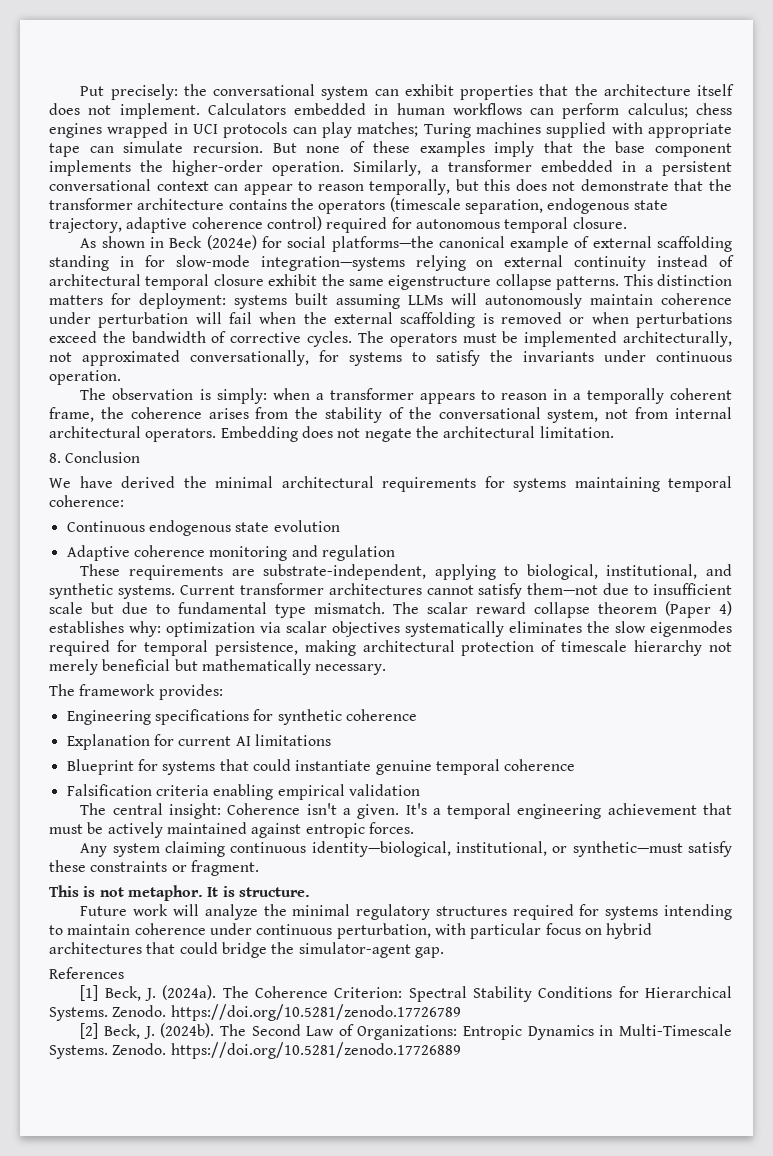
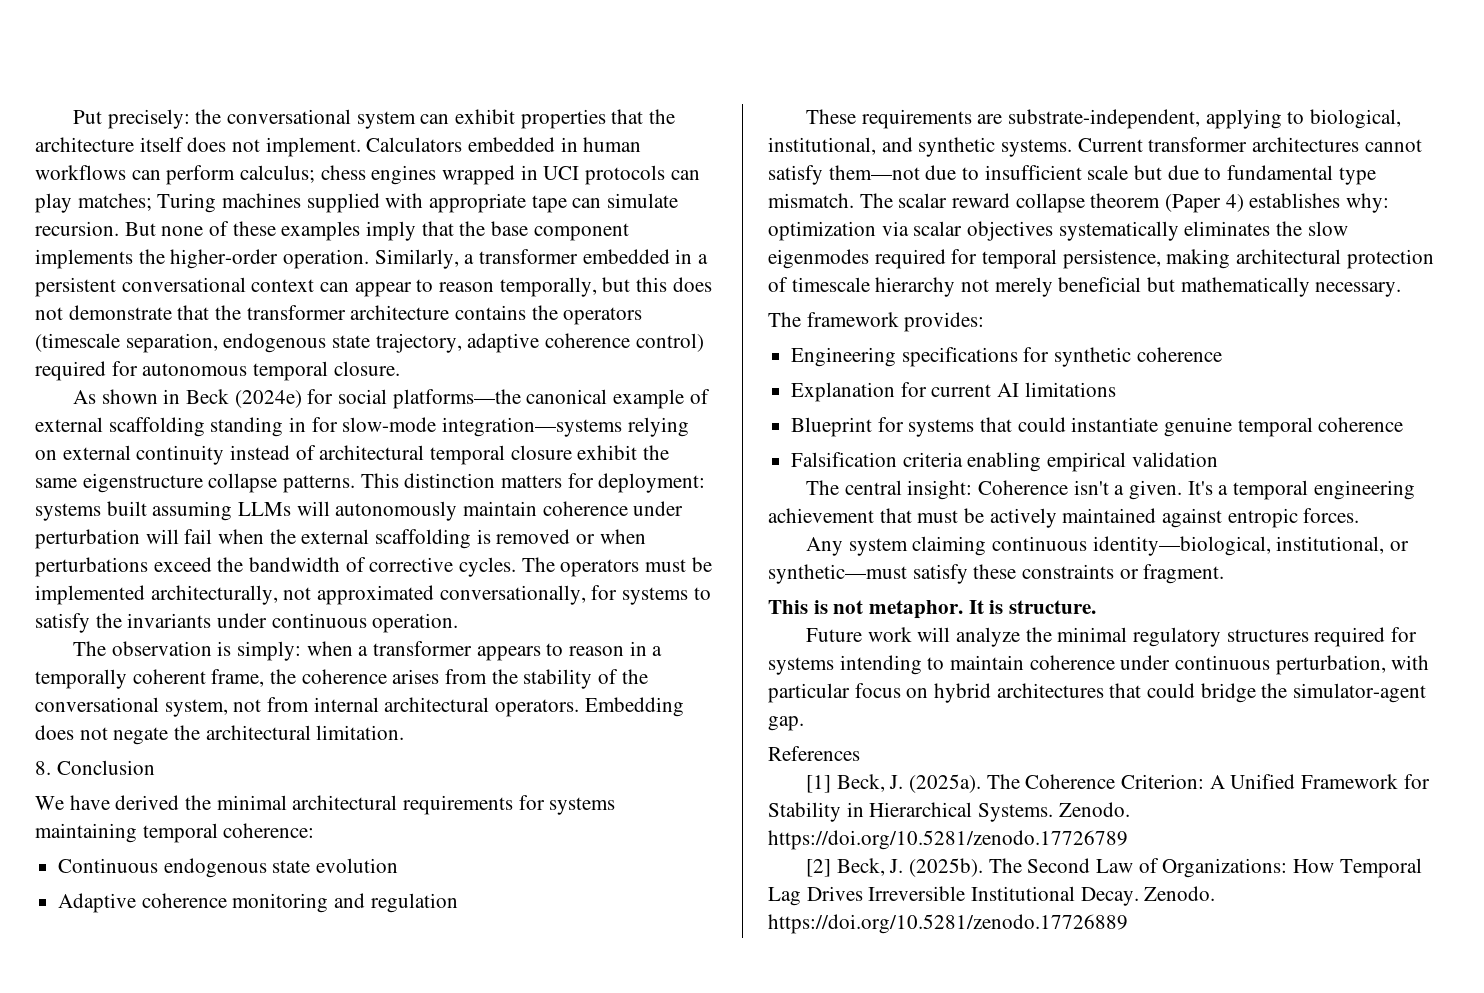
- [1] Beck, J. (2024a).
+ [1] Beck, J. (2025a).
- The Coherence Criterion: Spectral Stability Conditions for Hierarchical Systems.
+ The Coherence Criterion: A Unified Framework for Stability in Hierarchical Systems.
- [2] Beck, J. (2024b).
+ [2] Beck, J. (2025b).
- The Second Law of Organizations: Entropic Dynamics in Multi-Timescale Systems.
+ The Second Law of Organizations: How Temporal Lag Drives Irreversible Institutional Decay.

